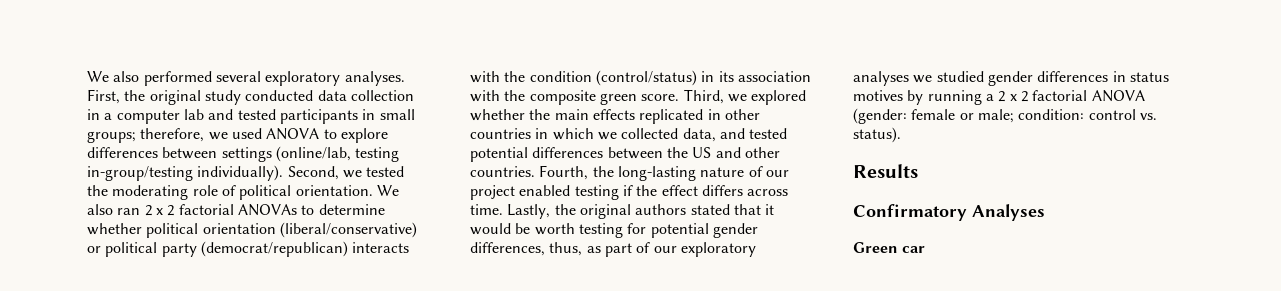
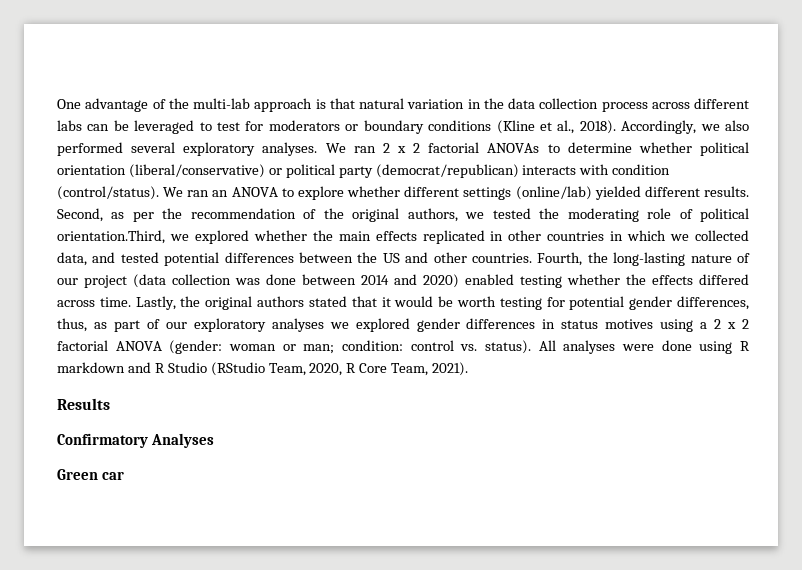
- We also performed several exploratory analyses.
+ One advantage of the multi-lab approach is that natural variation in the data collection process across different labs can be leveraged to test for moderators or boundary conditions (Kline et al., 2018). Accordingly, we also performed several exploratory analyses.
- First, the original study conducted data collection in a computer lab and tested participants in small groups; therefore, we used ANOVA to explore differences between settings (online/lab, testing in-group/testing individually). Second, we tested the moderating role of political orientation. We also ran 2 x 2 factorial ANOVAs to determine whether political orientation (liberal/conservative) or political party (democrat/republican) interacts with the condition (control/status) in its association with the composite green score. Third, we explored whether the main effects replicated in other countries in which we collected data, and tested potential differences between the US and other countries.
+ We ran 2 x 2 factorial ANOVAs to determine whether political orientation (liberal/conservative) or political party (democrat/republican) interacts with condition (control/status). We ran an ANOVA to explore whether different settings (online/lab) yielded different results. Second, as per the recommendation of the original authors, we tested the moderating role of political orientation.Third, we explored whether the main effects replicated in other countries in which we collected data, and tested potential differences between the US and other countries.
- Fourth, the long-lasting nature of our project enabled testing if the effect differs across time.
+ Fourth, the long-lasting nature of our project (data collection was done between 2014 and 2020) enabled testing whether the effects differed across time.
- Lastly, the original authors stated that it would be worth testing for potential gender differences, thus, as part of our exploratory analyses we studied gender differences in status motives by running a 2 x 2 factorial ANOVA (gender: female or male; condition: control vs. status).
+ Lastly, the original authors stated that it would be worth testing for potential gender differences, thus, as part of our exploratory analyses we explored gender differences in status motives using a 2 x 2 factorial ANOVA (gender: woman or man; condition: control vs. status). All analyses were done using R markdown and R Studio (RStudio Team, 2020, R Core Team, 2021).

